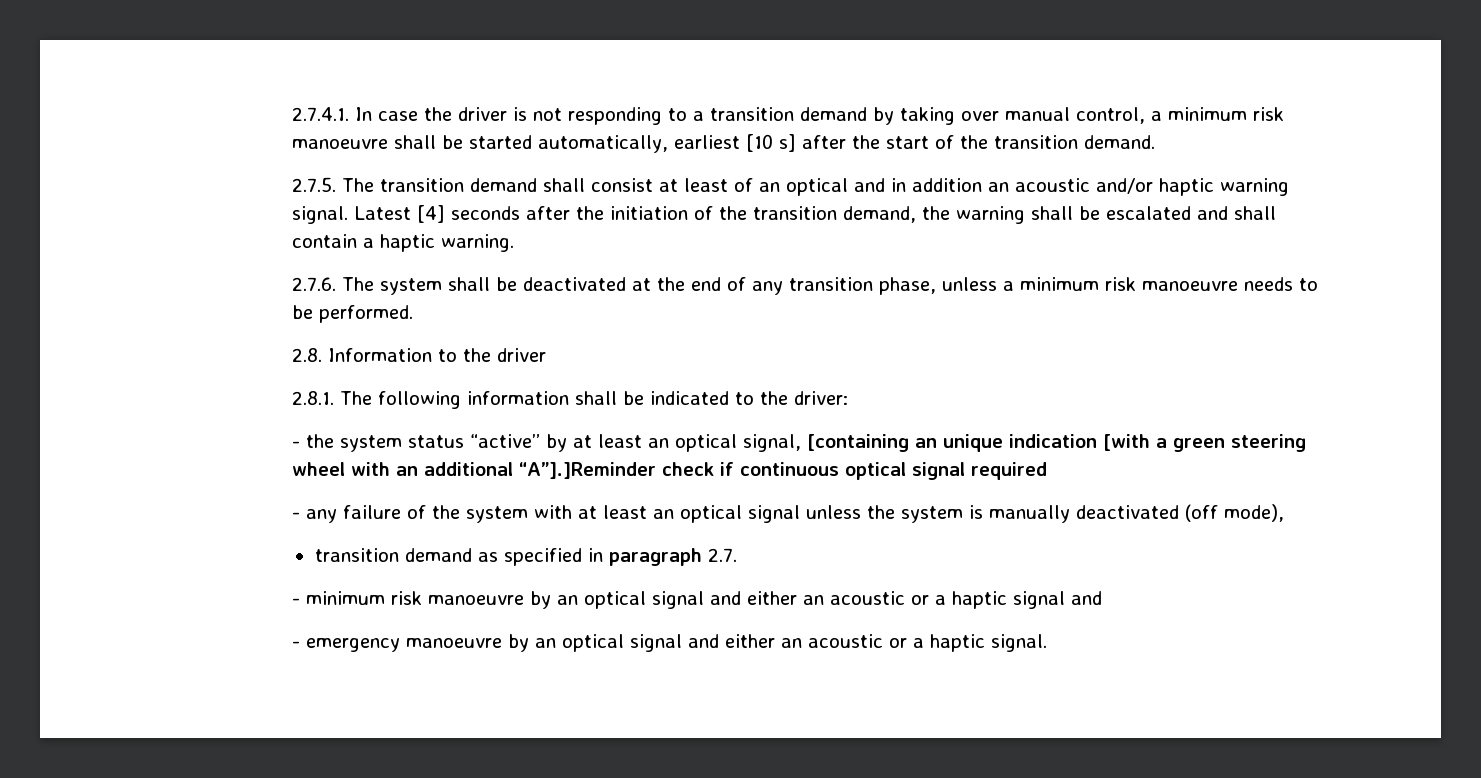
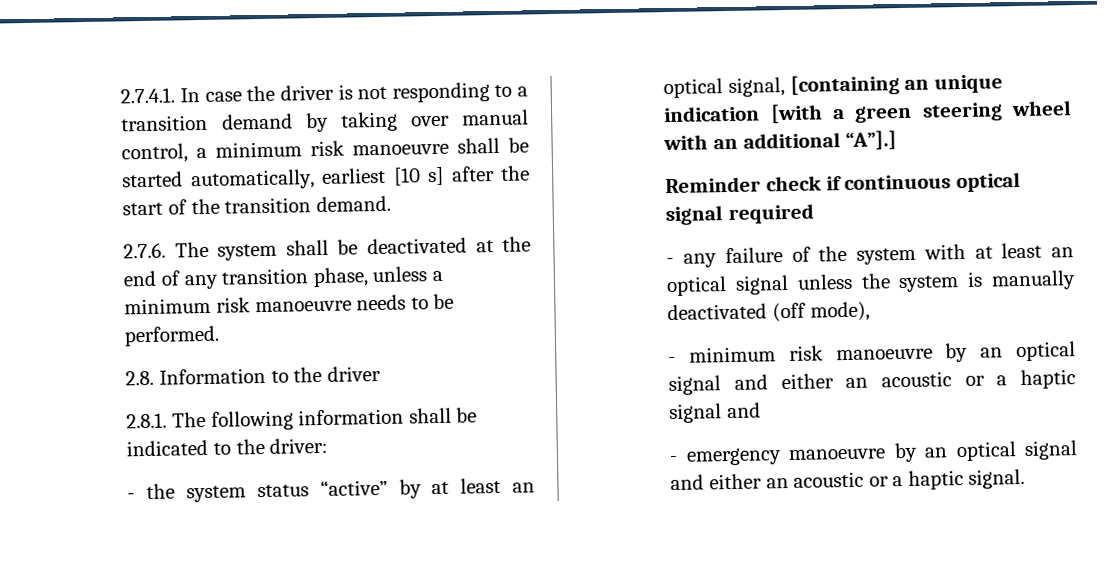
- 2.7.5. The transition demand shall consist at least of an optical and in addition an acoustic and/or haptic warning signal. Latest [4] seconds after the initiation of the transition demand, the warning shall be escalated and shall contain a haptic warning.
- - the system status “active” by at least an optical signal, [containing an unique indication [with a green steering wheel with an additional “A”].]Reminder check if continuous optical signal required
+ - the system status “active” by at least an optical signal, [containing an unique indication [with a green steering wheel with an additional “A”].]
+ Reminder check if continuous optical signal required
- transition demand as specified in paragraph 2.7.

